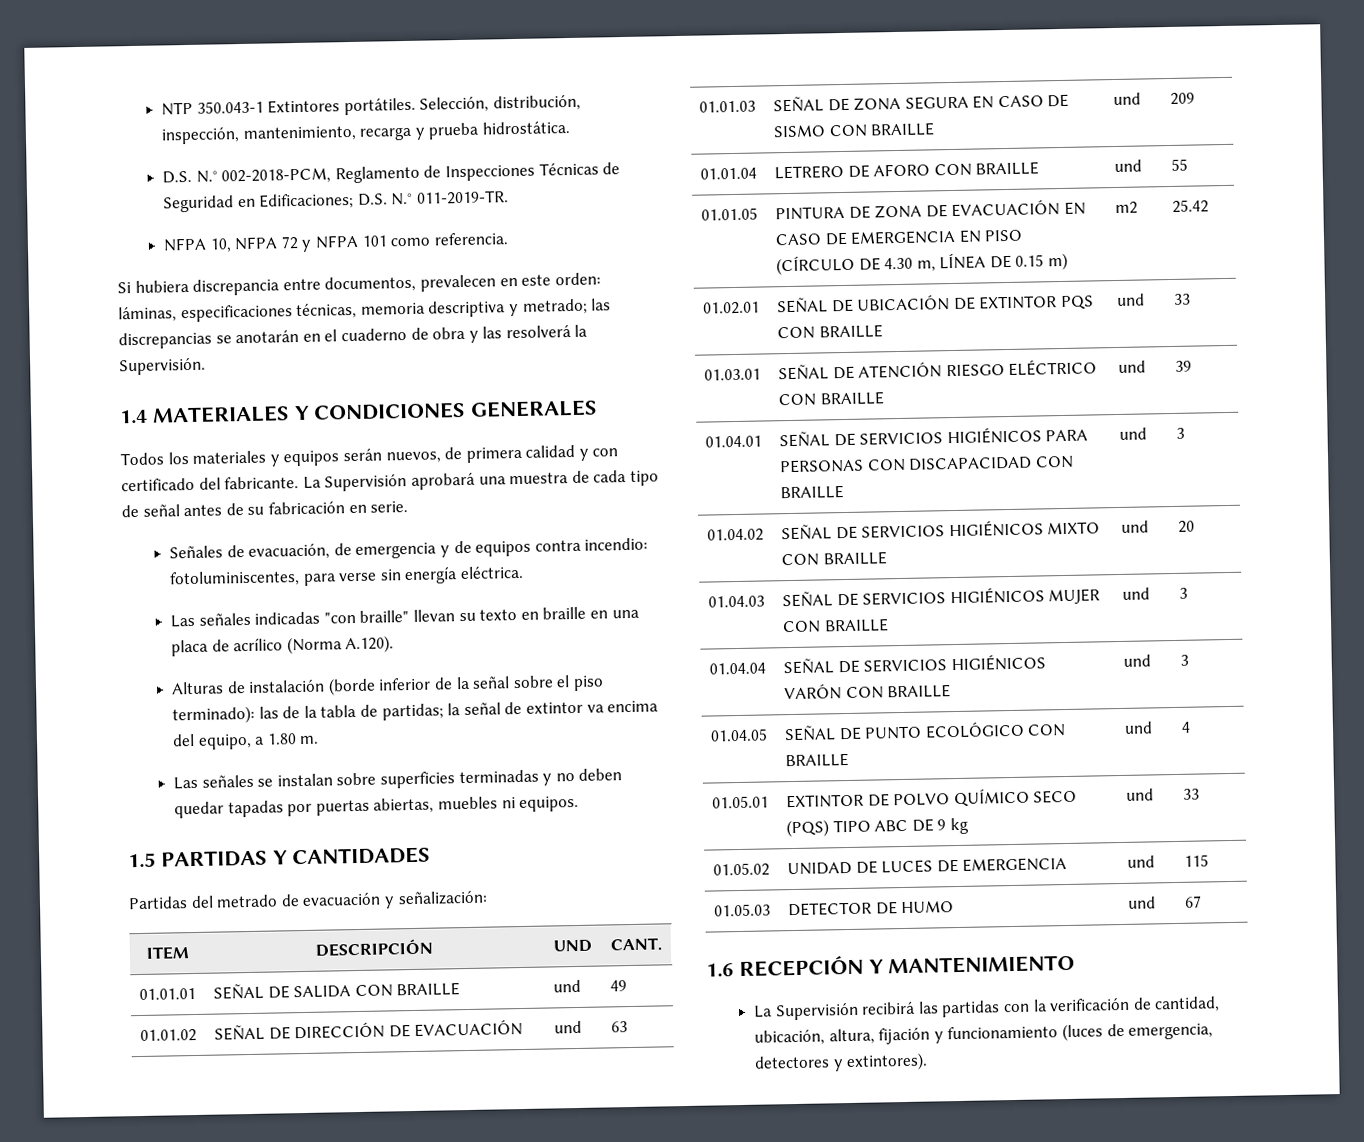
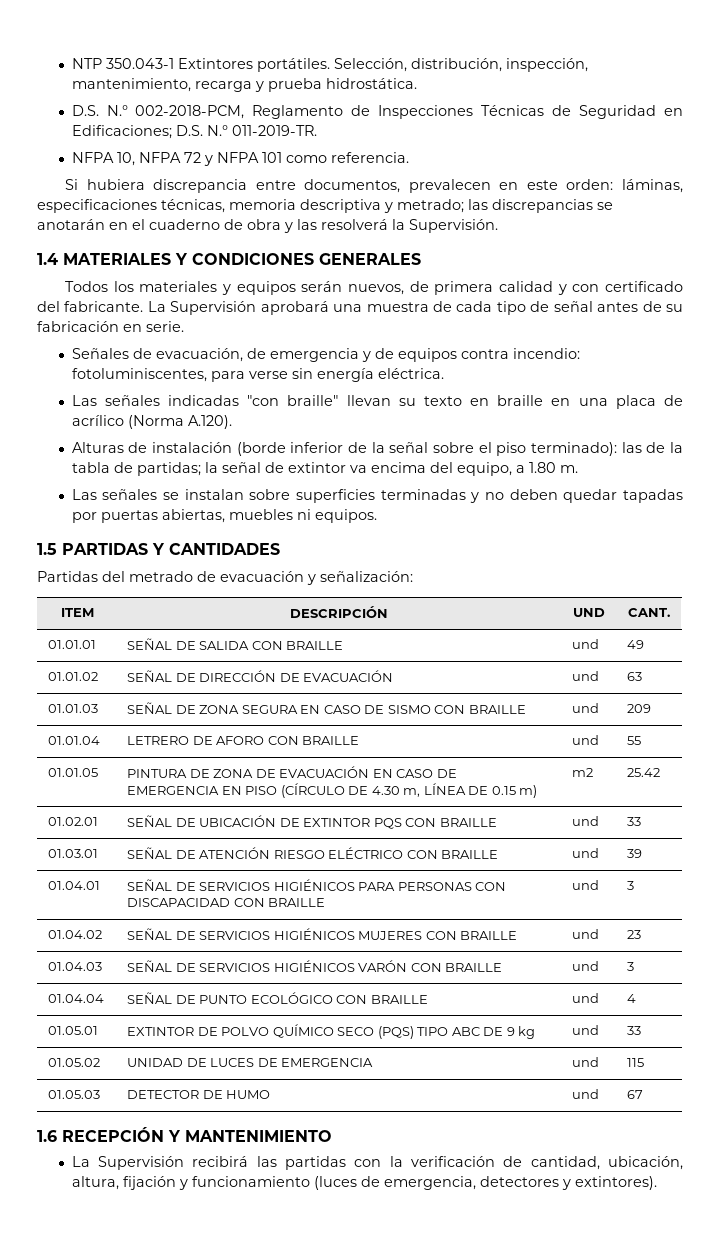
- 01.04.02 | SEÑAL DE SERVICIOS HIGIÉNICOS MIXTO CON BRAILLE | und | 20
+ 01.04.02 | SEÑAL DE SERVICIOS HIGIÉNICOS MUJERES CON BRAILLE | und | 23
- 01.04.03 | SEÑAL DE SERVICIOS HIGIÉNICOS MUJER CON BRAILLE | und | 3
- 01.04.04 | SEÑAL DE SERVICIOS HIGIÉNICOS VARÓN CON BRAILLE | und | 3
+ 01.04.03 | SEÑAL DE SERVICIOS HIGIÉNICOS VARÓN CON BRAILLE | und | 3
- 01.04.05 | SEÑAL DE PUNTO ECOLÓGICO CON BRAILLE | und | 4
+ 01.04.04 | SEÑAL DE PUNTO ECOLÓGICO CON BRAILLE | und | 4

